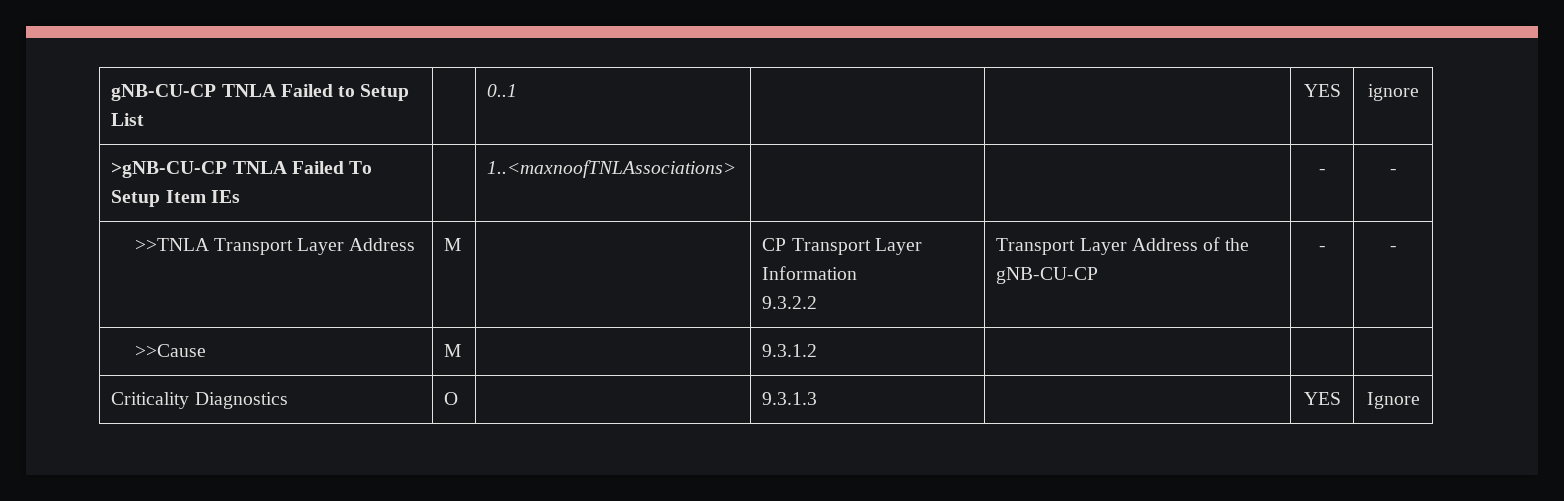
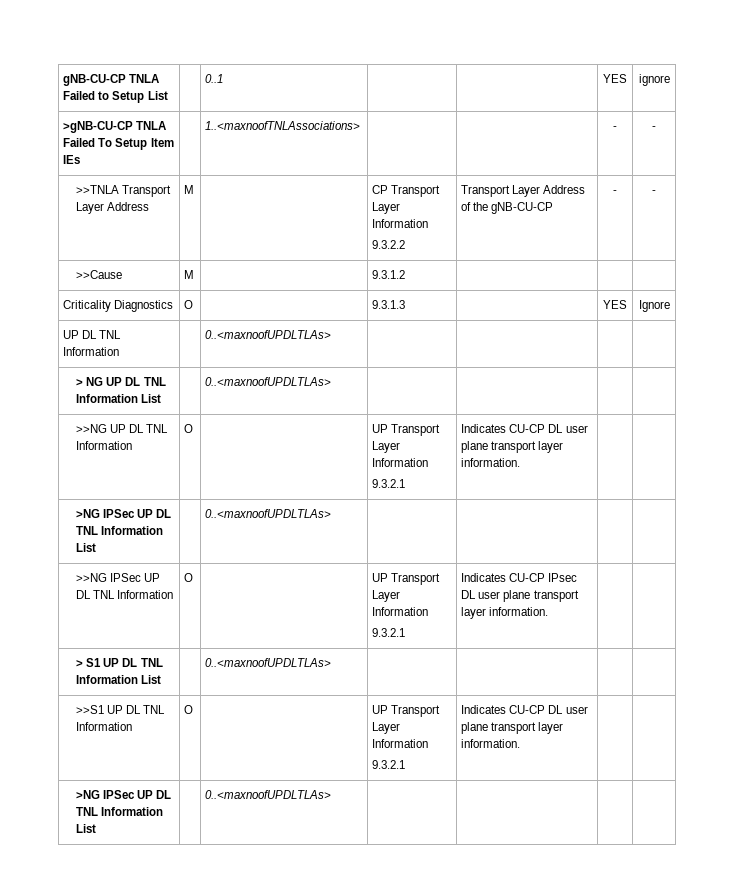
+ UP DL TNL Information | | 0..<maxnoofUPDLTLAs> | | | |
+ > NG UP DL TNL Information List | | 0..<maxnoofUPDLTLAs> | | | |
+ >>NG UP DL TNL Information | O | | UP Transport Layer Information
+ 9.3.2.1 | Indicates CU-CP DL user plane transport layer information. | |
+ >NG IPSec UP DL TNL Information List | | 0..<maxnoofUPDLTLAs> | | | |
+ >>NG IPSec UP DL TNL Information | O | | UP Transport Layer Information
+ 9.3.2.1 | Indicates CU-CP IPsec DL user plane transport layer information. | |
+ > S1 UP DL TNL Information List | | 0..<maxnoofUPDLTLAs> | | | |
+ >>S1 UP DL TNL Information | O | | UP Transport Layer Information
+ 9.3.2.1 | Indicates CU-CP DL user plane transport layer information. | |
+ >NG IPSec UP DL TNL Information List | | 0..<maxnoofUPDLTLAs> | | | |

